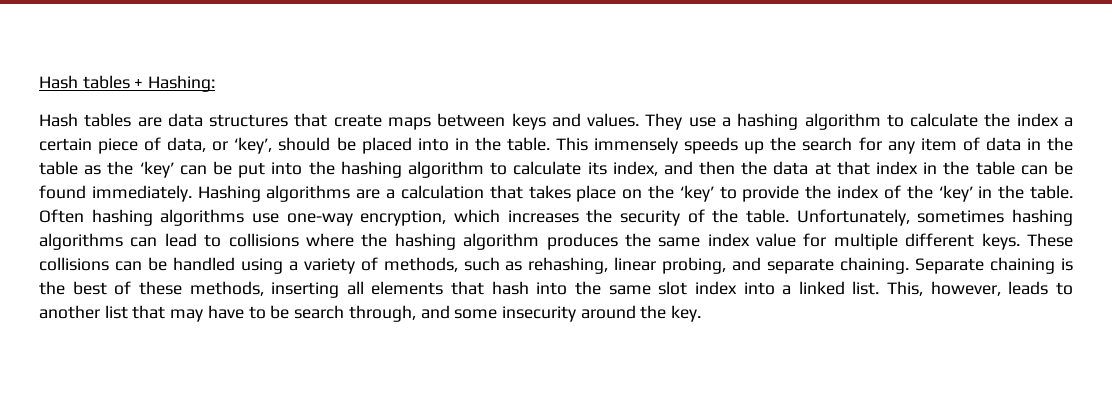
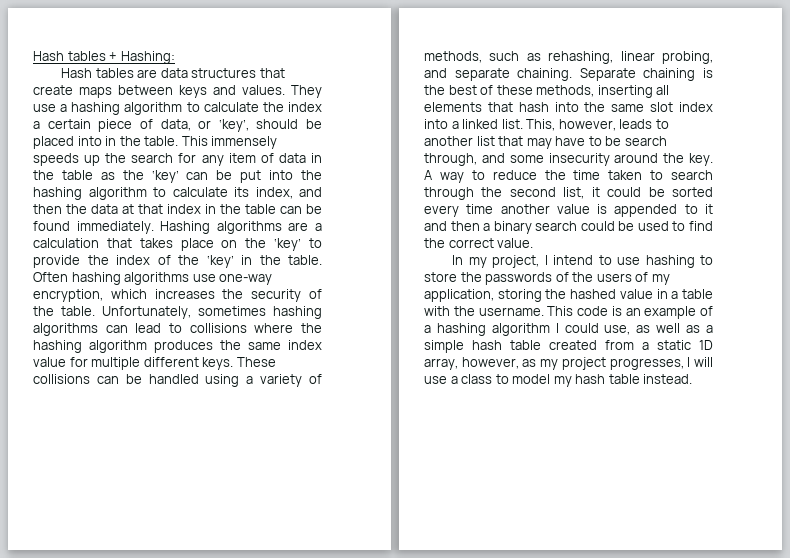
+ A way to reduce the time taken to search through the second list, it could be sorted every time another value is appended to it and then a binary search could be used to find the correct value.
+ In my project, I intend to use hashing to store the passwords of the users of my application, storing the hashed value in a table with the username. This code is an example of a hashing algorithm I could use, as well as a simple hash table created from a static 1D array, however, as my project progresses, I will use a class to model my hash table instead.

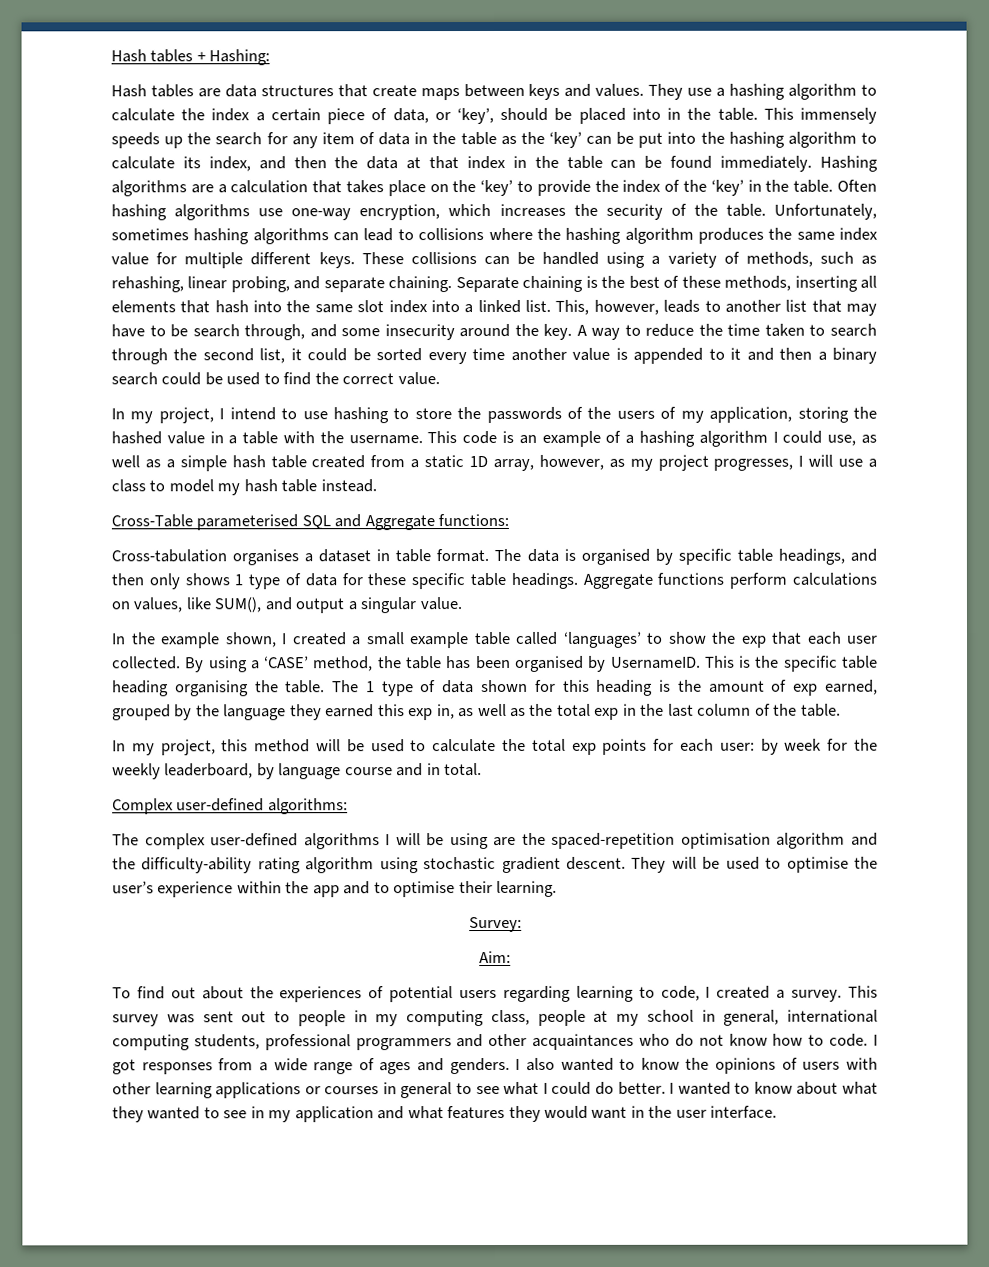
+ Cross-Table parameterised SQL and Aggregate functions:
+ Cross-tabulation organises a dataset in table format. The data is organised by specific table headings, and then only shows 1 type of data for these specific table headings. Aggregate functions perform calculations on values, like SUM(), and output a singular value.
+ In the example shown, I created a small example table called ‘languages’ to show the exp that each user collected. By using a ‘CASE’ method, the table has been organised by UsernameID. This is the specific table heading organising the table. The 1 type of data shown for this heading is the amount of exp earned, grouped by the language they earned this exp in, as well as the total exp in the last column of the table.
+ In my project, this method will be used to calculate the total exp points for each user: by week for the weekly leaderboard, by language course and in total.
+ Complex user-defined algorithms:
+ The complex user-defined algorithms I will be using are the spaced-repetition optimisation algorithm and the difficulty-ability rating algorithm using stochastic gradient descent. They will be used to optimise the user’s experience within the app and to optimise their learning.
+ Survey:
+ Aim:
+ To find out about the experiences of potential users regarding learning to code, I created a survey. This survey was sent out to people in my computing class, people at my school in general, international computing students, professional programmers and other acquaintances who do not know how to code. I got responses from a wide range of ages and genders. I also wanted to know the opinions of users with other learning applications or courses in general to see what I could do better. I wanted to know about what they wanted to see in my application and what features they would want in the user interface.

